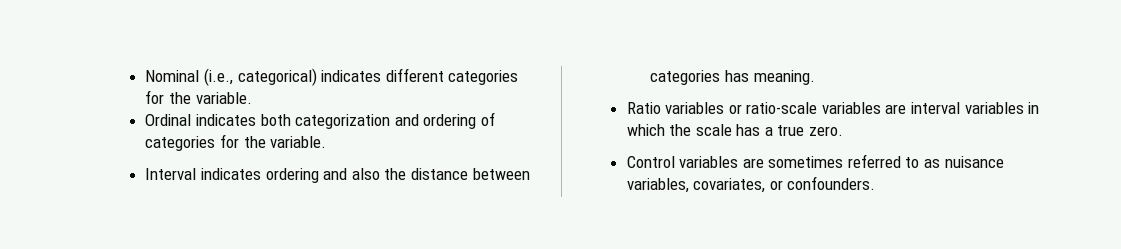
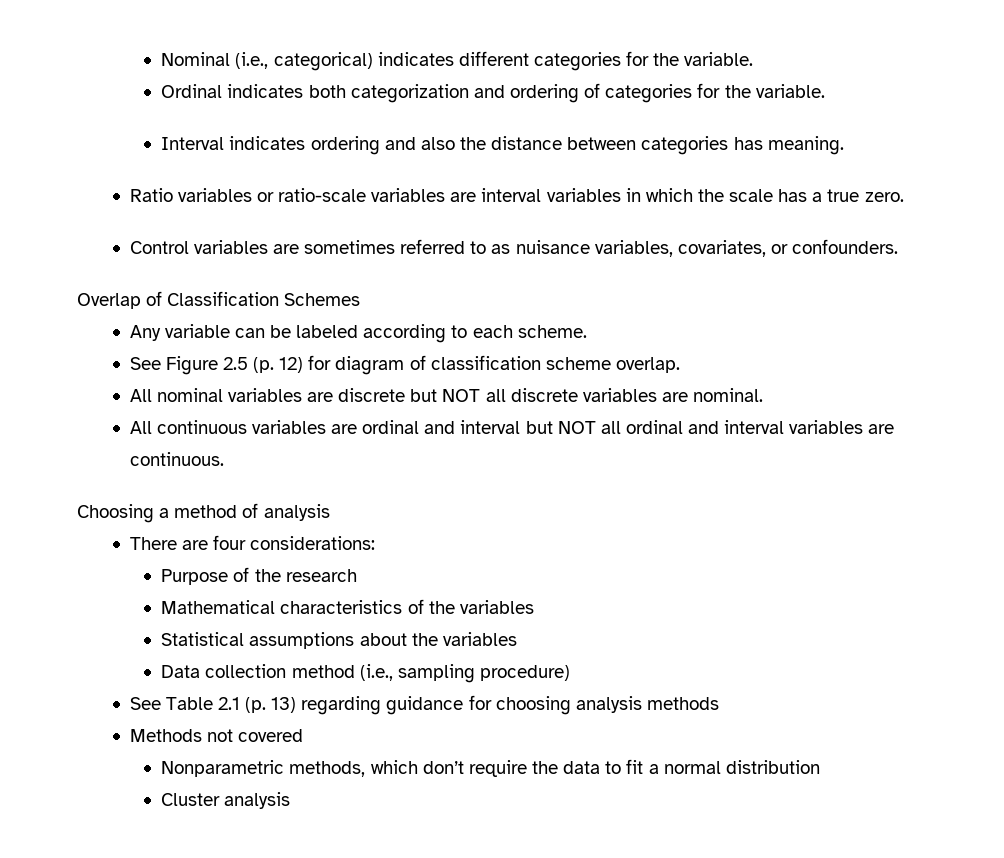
+ Overlap of Classification Schemes
+ Any variable can be labeled according to each scheme.
+ See Figure 2.5 (p. 12) for diagram of classification scheme overlap.
+ All nominal variables are discrete but NOT all discrete variables are nominal.
+ All continuous variables are ordinal and interval but NOT all ordinal and interval variables are continuous.
+ Choosing a method of analysis
+ There are four considerations:
+ Purpose of the research
+ Mathematical characteristics of the variables
+ Statistical assumptions about the variables
+ Data collection method (i.e., sampling procedure)
+ See Table 2.1 (p. 13) regarding guidance for choosing analysis methods
+ Methods not covered
+ Nonparametric methods, which don’t require the data to fit a normal distribution
+ Cluster analysis

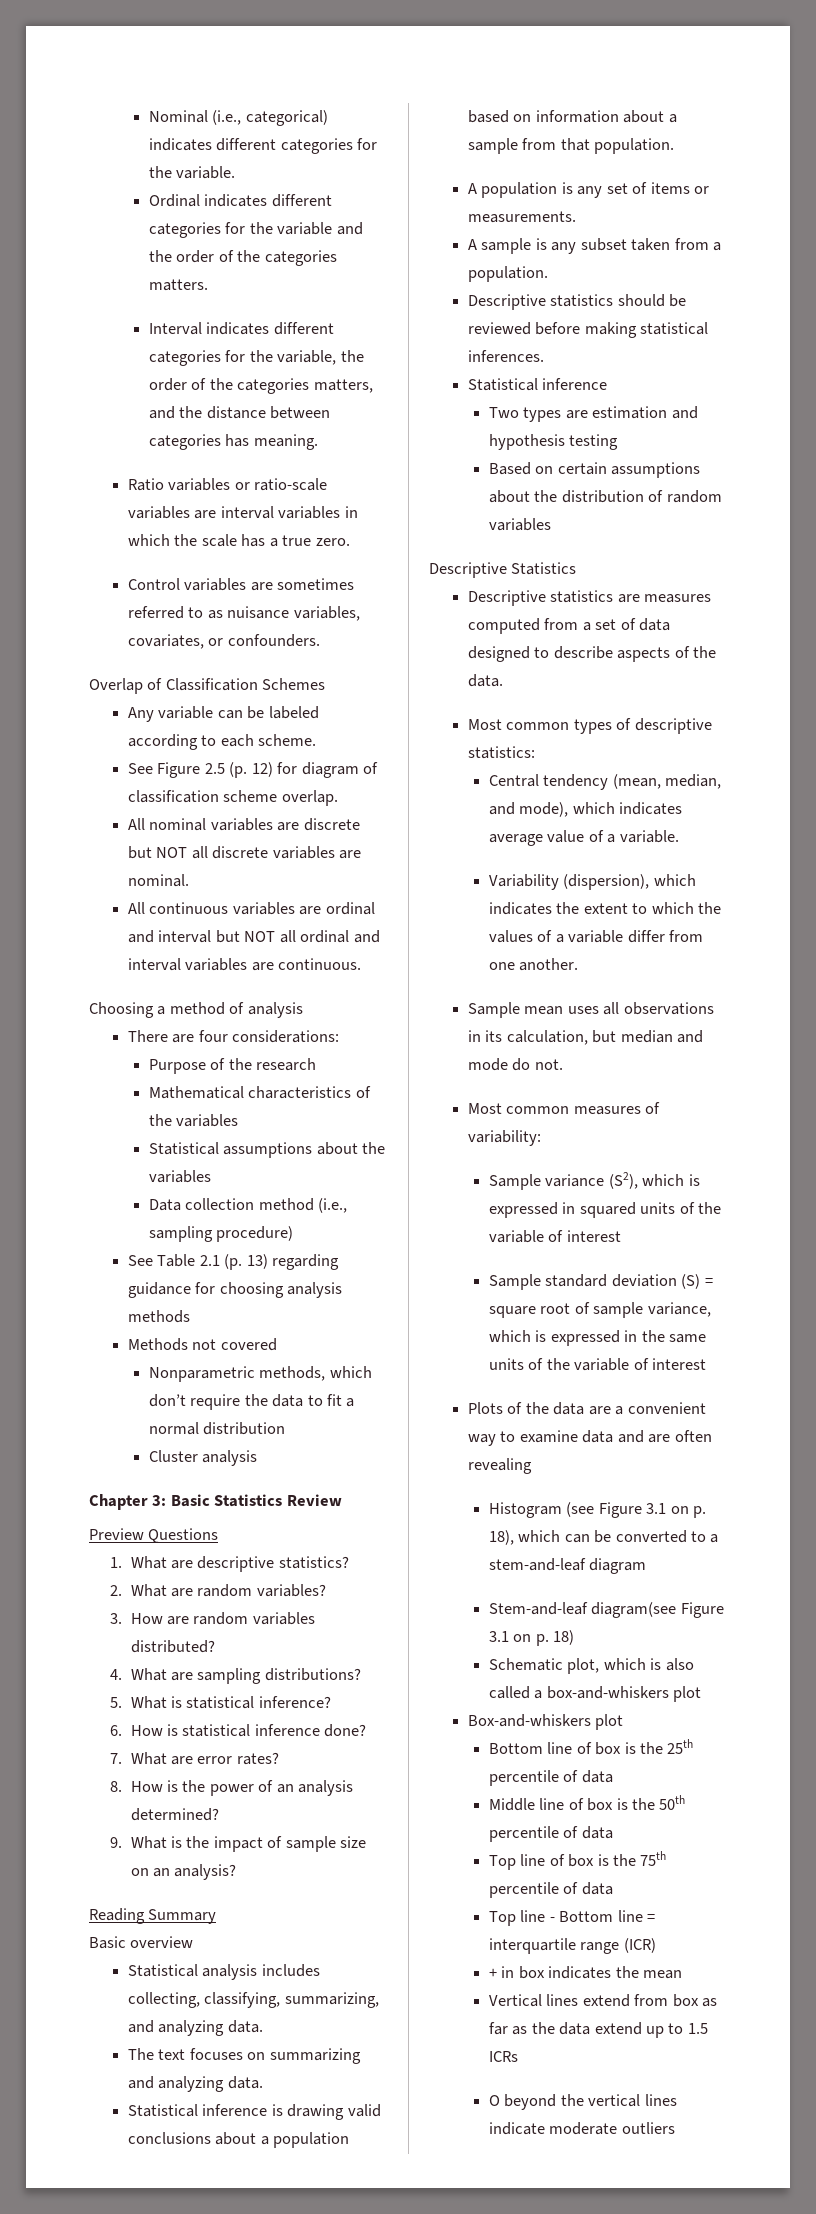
- Ordinal indicates both categorization and ordering of categories for the variable.
- Interval indicates ordering and also the distance between categories has meaning.
+ Ordinal indicates different categories for the variable and the order of the categories matters.
+ Interval indicates different categories for the variable, the order of the categories matters, and the distance between categories has meaning.
+ Chapter 3: Basic Statistics Review
+ Preview Questions
+ 1. What are descriptive statistics?
+ 2. What are random variables?
+ 3. How are random variables distributed?
+ 4. What are sampling distributions?
+ 5. What is statistical inference?
+ 6. How is statistical inference done?
+ 7. What are error rates?
+ 8. How is the power of an analysis determined?
+ 9. What is the impact of sample size on an analysis?
+ Reading Summary
+ Basic overview
+ Statistical analysis includes collecting, classifying, summarizing, and analyzing data.
+ The text focuses on summarizing and analyzing data.
+ Statistical inference is drawing valid conclusions about a population based on information about a sample from that population.
+ A population is any set of items or measurements.
+ A sample is any subset taken from a population.
+ Descriptive statistics should be reviewed before making statistical inferences.
+ Statistical inference
+ Two types are estimation and hypothesis testing
+ Based on certain assumptions about the distribution of random variables
+ Descriptive Statistics
+ Descriptive statistics are measures computed from a set of data designed to describe aspects of the data.
+ Most common types of descriptive statistics:
+ Central tendency (mean, median, and mode), which indicates average value of a variable.
+ Variability (dispersion), which indicates the extent to which the values of a variable differ from one another.
+ Sample mean uses all observations in its calculation, but median and mode do not.
+ Most common measures of variability:
+ Sample variance (S2), which is expressed in squared units of the variable of interest
+ Sample standard deviation (S) = square root of sample variance, which is expressed in the same units of the variable of interest
+ Plots of the data are a convenient way to examine data and are often revealing
+ Histogram (see Figure 3.1 on p. 18), which can be converted to a stem-and-leaf diagram
+ Stem-and-leaf diagram(see Figure 3.1 on p. 18)
+ Schematic plot, which is also called a box-and-whiskers plot
+ Box-and-whiskers plot
+ Bottom line of box is the 25th percentile of data
+ Middle line of box is the 50th percentile of data
+ Top line of box is the 75th percentile of data
+ Top line - Bottom line = interquartile range (ICR)
+ + in box indicates the mean
+ Vertical lines extend from box as far as the data extend up to 1.5 ICRs
+ O beyond the vertical lines indicate moderate outliers

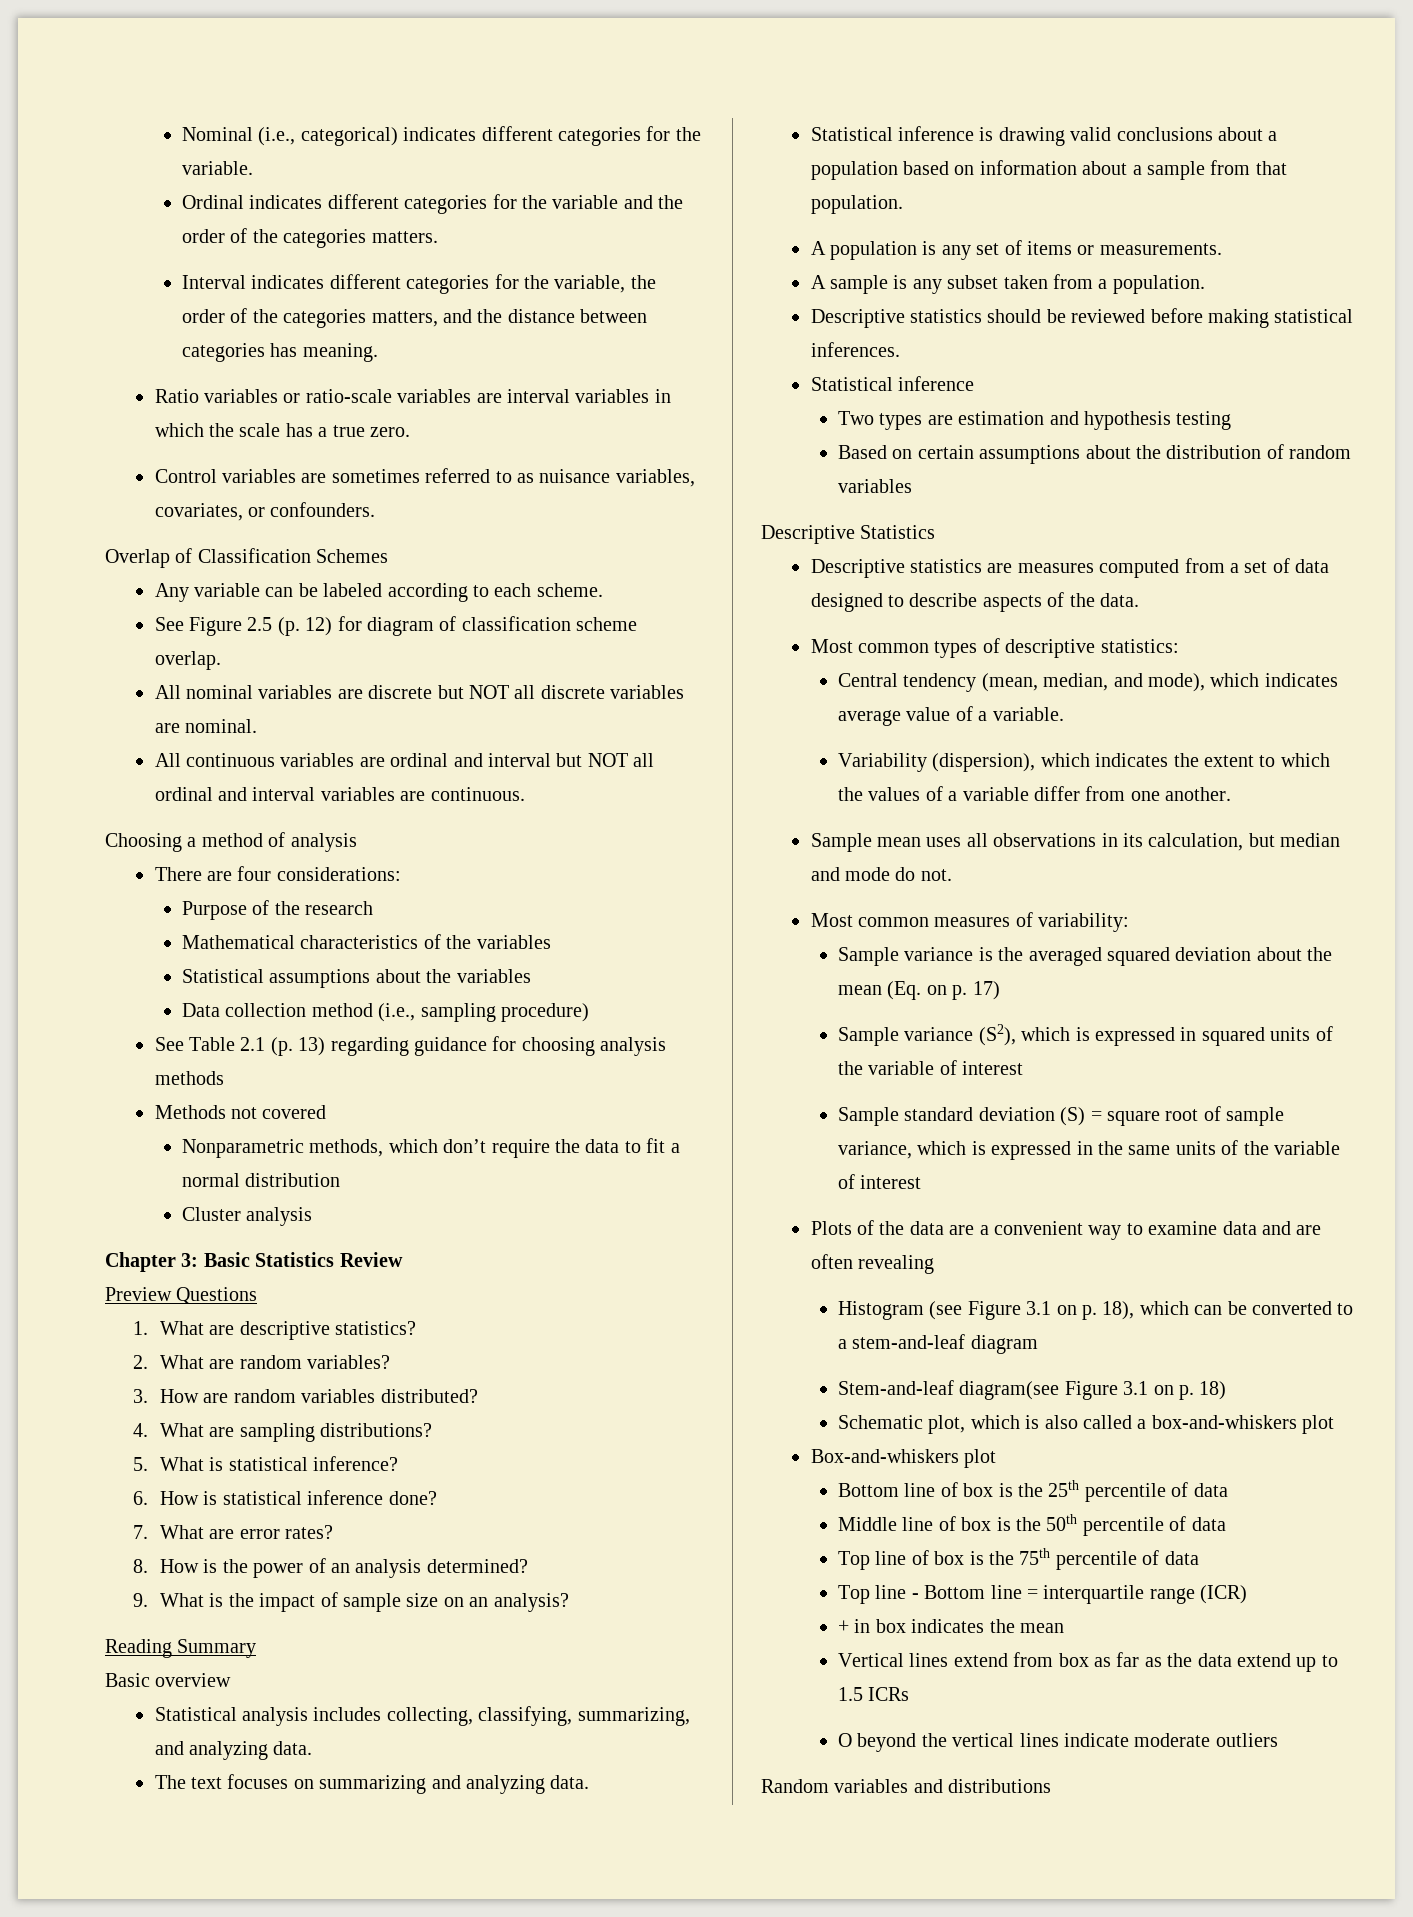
+ Sample variance is the averaged squared deviation about the mean (Eq. on p. 17)
+ Random variables and distributions

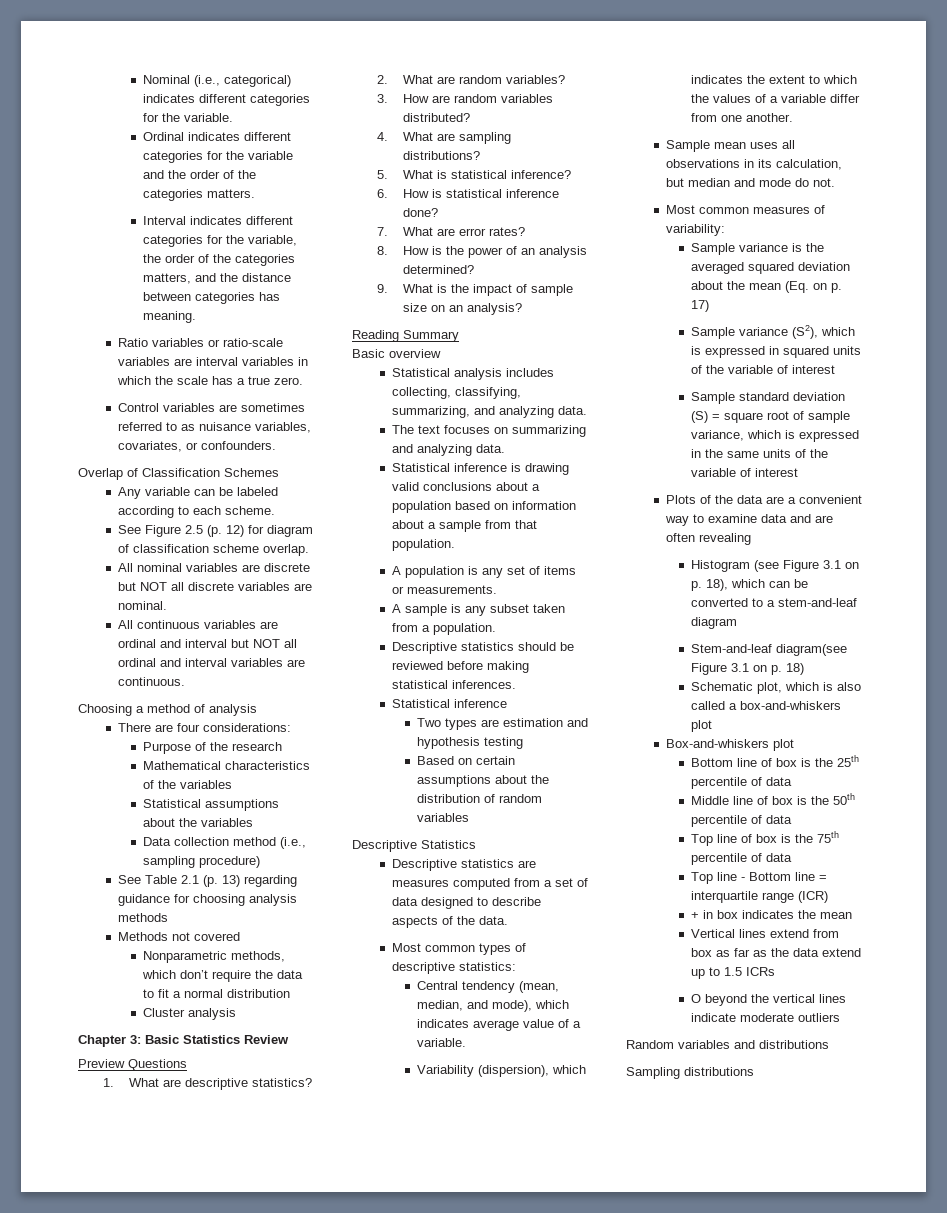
+ Sampling distributions

